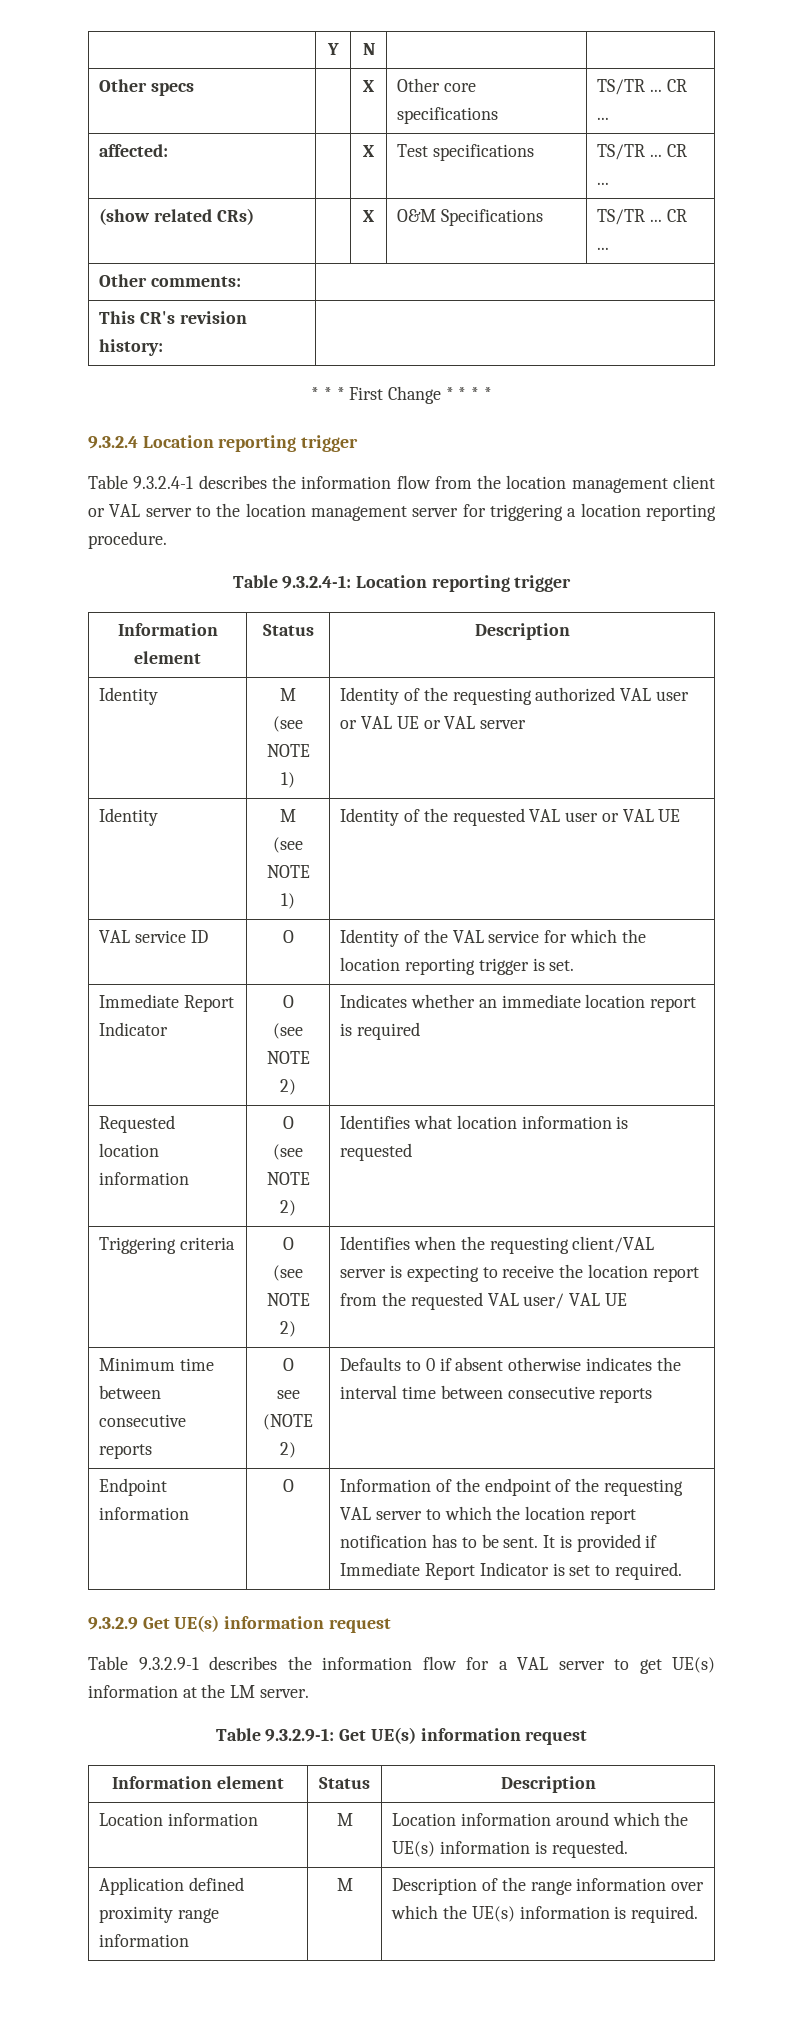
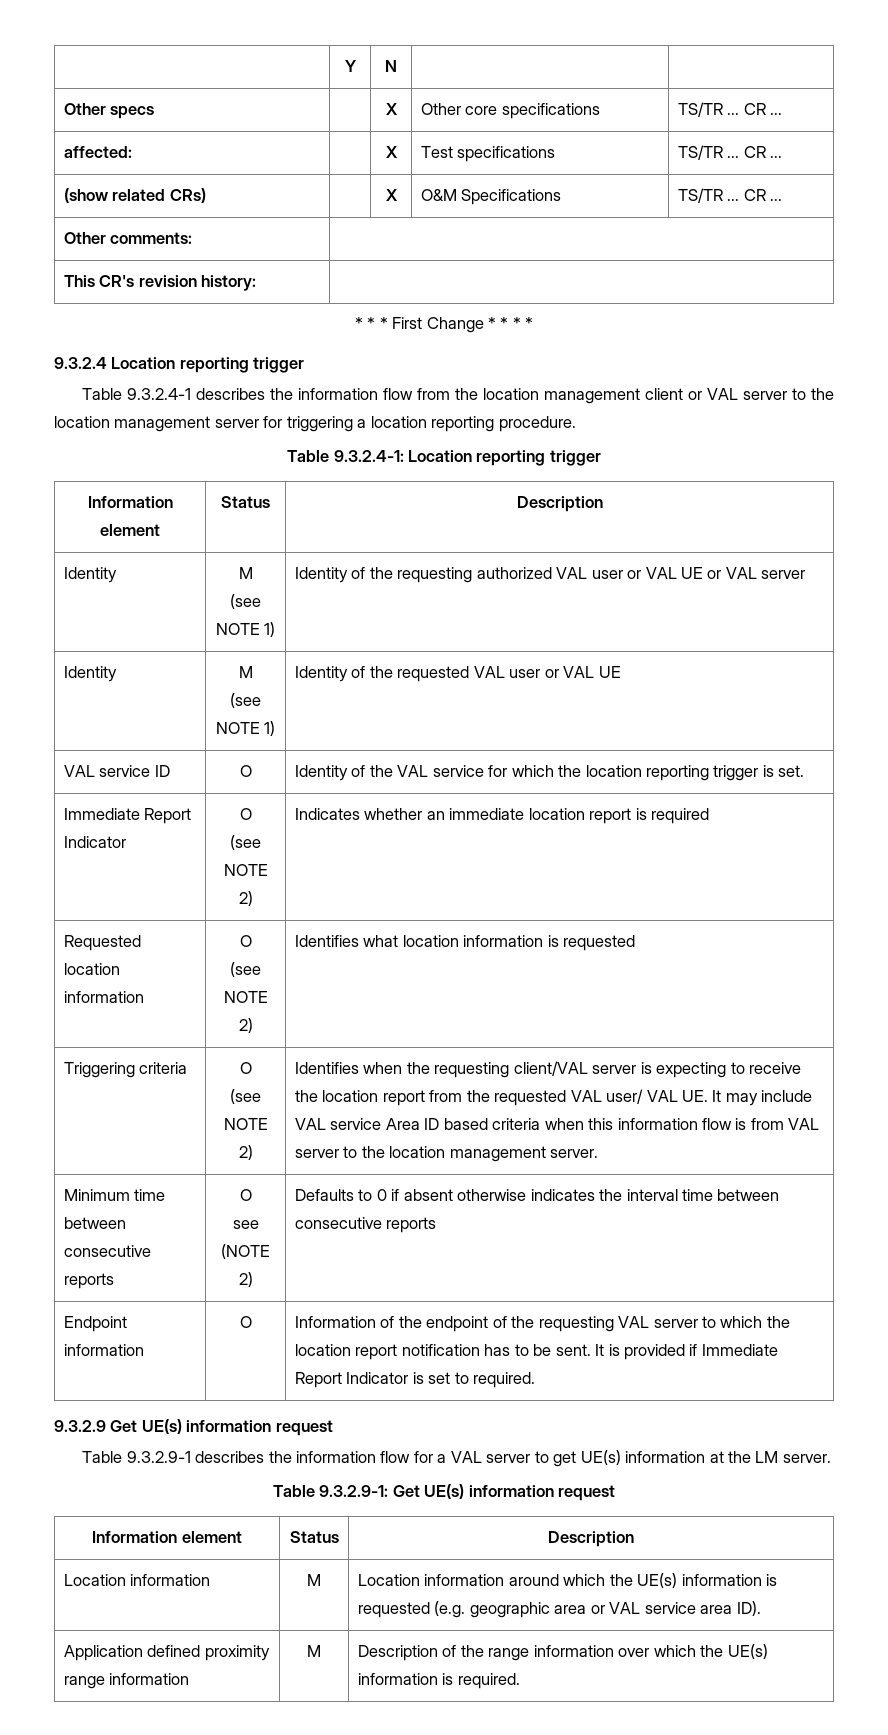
- Identifies when the requesting client/VAL server is expecting to receive the location report from the requested VAL user/ VAL UE
+ Identifies when the requesting client/VAL server is expecting to receive the location report from the requested VAL user/ VAL UE. It may include VAL service Area ID based criteria when this information flow is from VAL server to the location management server.
- Location information | M | Location information around which the UE(s) information is requested.
+ Location information | M | Location information around which the UE(s) information is requested (e.g. geographic area or VAL service area ID).

